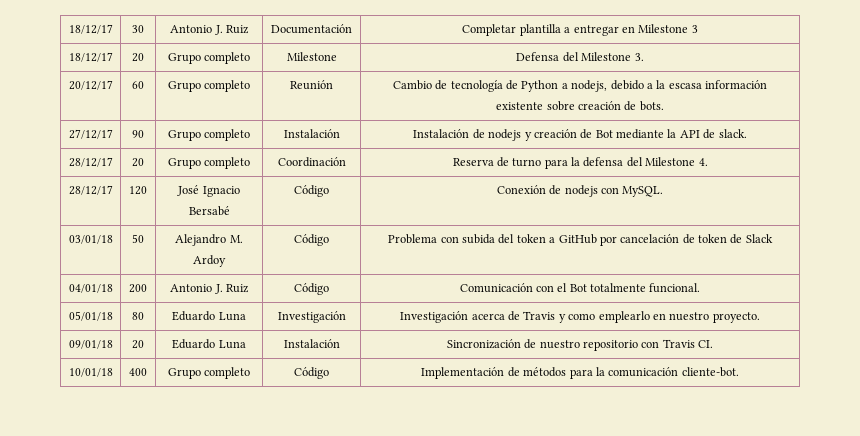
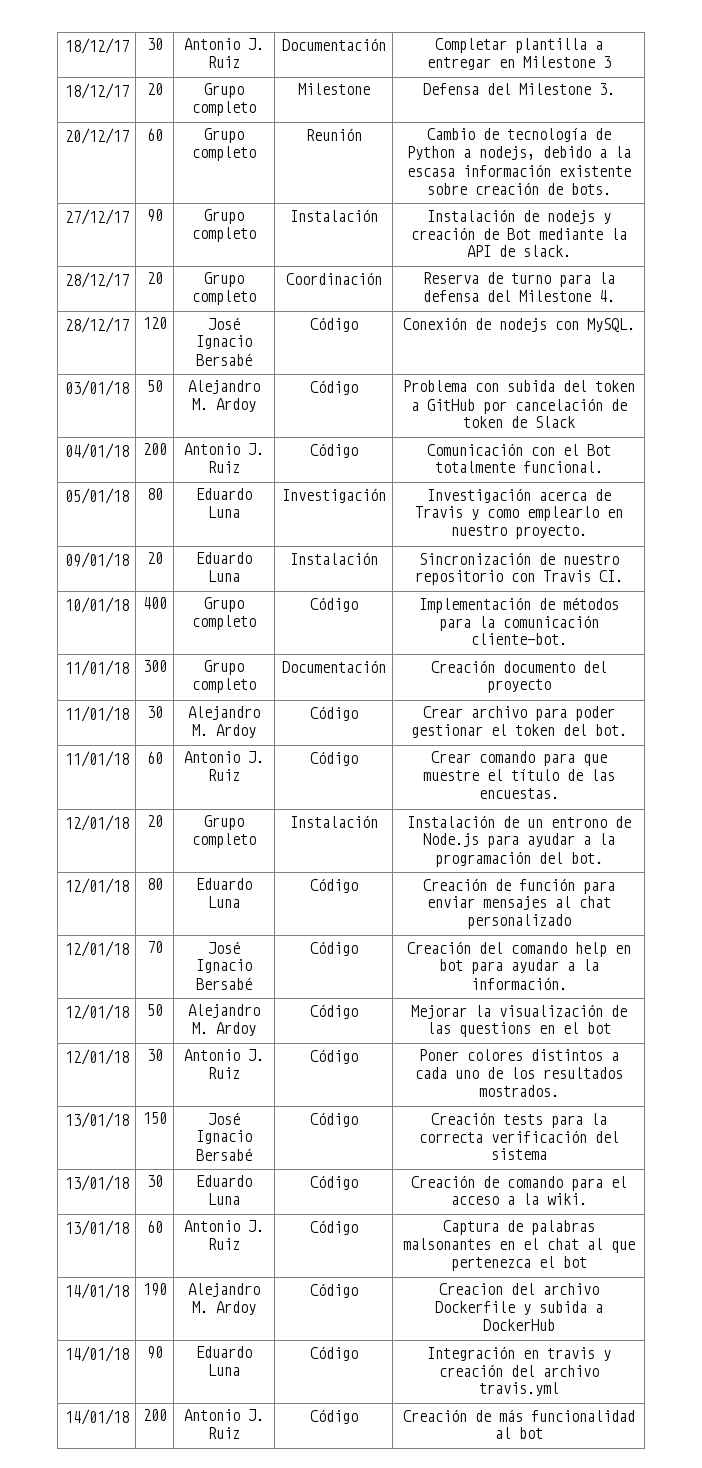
+ 11/01/18 | 300 | Grupo completo | Documentación | Creación documento del proyecto
+ 11/01/18 | 30 | Alejandro M. Ardoy | Código | Crear archivo para poder gestionar el token del bot.
+ 11/01/18 | 60 | Antonio J. Ruiz | Código | Crear comando para que muestre el título de las encuestas.
+ 12/01/18 | 20 | Grupo completo | Instalación | Instalación de un entrono de Node.js para ayudar a la programación del bot.
+ 12/01/18 | 80 | Eduardo Luna | Código | Creación de función para enviar mensajes al chat personalizado
+ 12/01/18 | 70 | José Ignacio Bersabé | Código | Creación del comando help en bot para ayudar a la información.
+ 12/01/18 | 50 | Alejandro M. Ardoy | Código | Mejorar la visualización de las questions en el bot
+ 12/01/18 | 30 | Antonio J. Ruiz | Código | Poner colores distintos a cada uno de los resultados mostrados.
+ 13/01/18 | 150 | José Ignacio Bersabé | Código | Creación tests para la correcta verificación del sistema
+ 13/01/18 | 30 | Eduardo Luna | Código | Creación de comando para el acceso a la wiki.
+ 13/01/18 | 60 | Antonio J. Ruiz | Código | Captura de palabras malsonantes en el chat al que pertenezca el bot
+ 14/01/18 | 190 | Alejandro M. Ardoy | Código | Creacion del archivo Dockerfile y subida a DockerHub
+ 14/01/18 | 90 | Eduardo Luna | Código | Integración en travis y creación del archivo travis.yml
+ 14/01/18 | 200 | Antonio J. Ruiz | Código | Creación de más funcionalidad al bot

